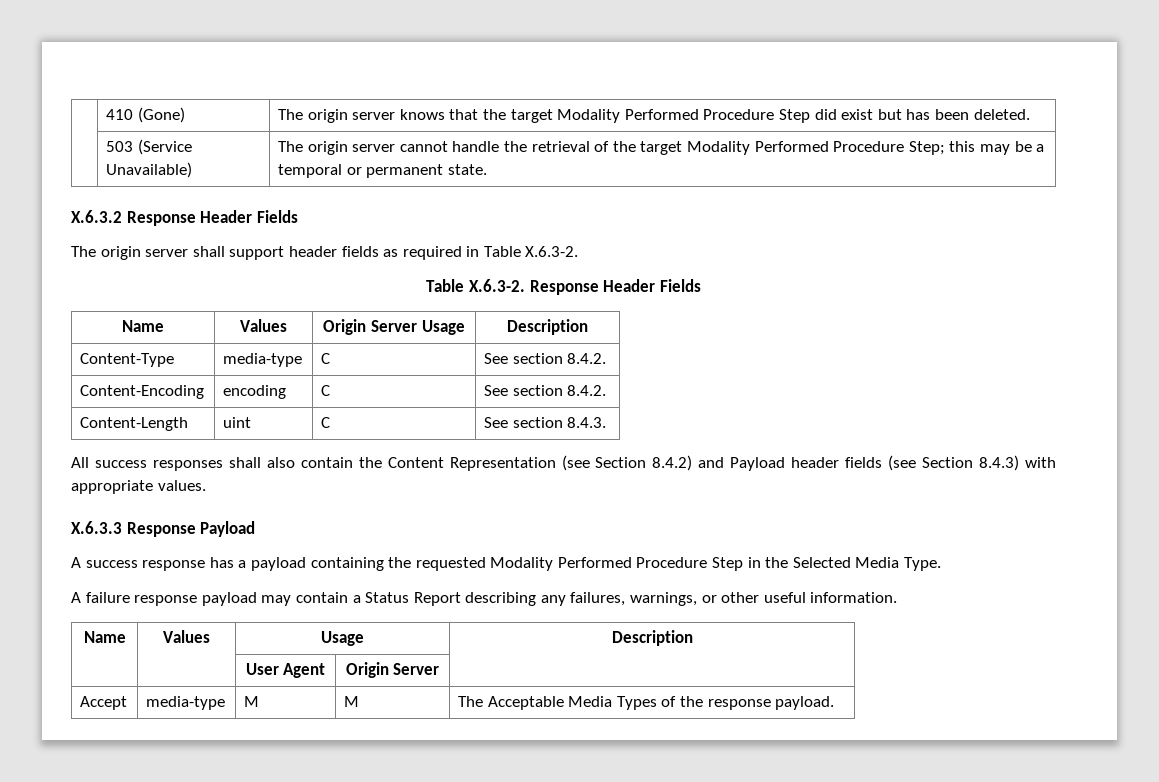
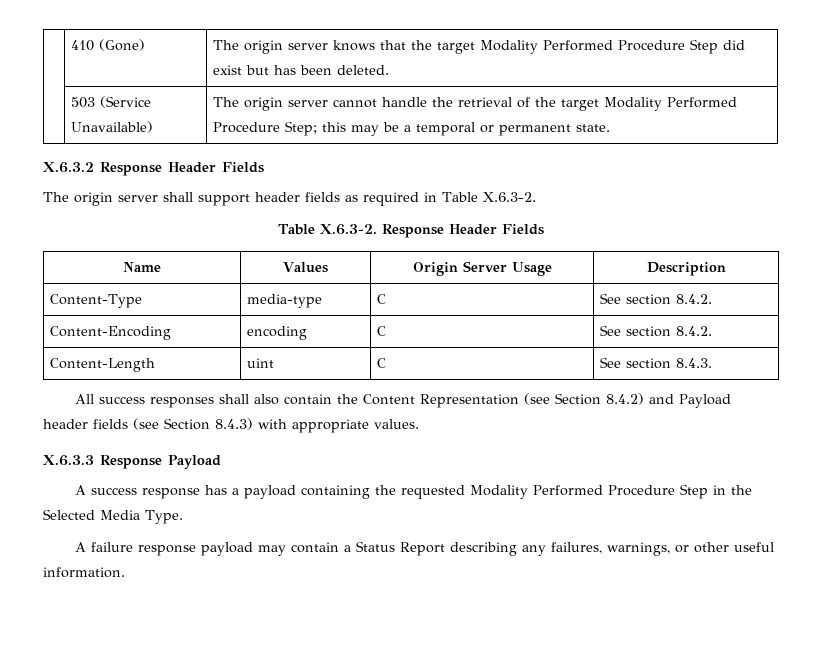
- Name | Values | Usage | Description
- | | User Agent | Origin Server |
- Accept | media-type | M | M | The Acceptable Media Types of the response payload.

